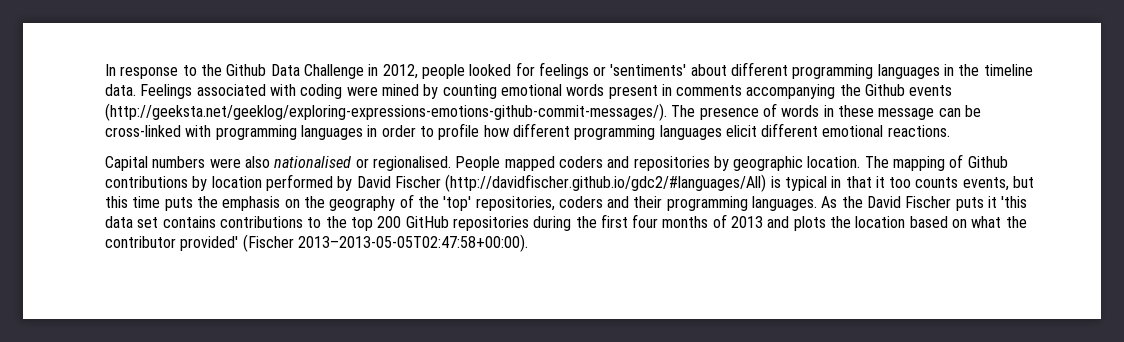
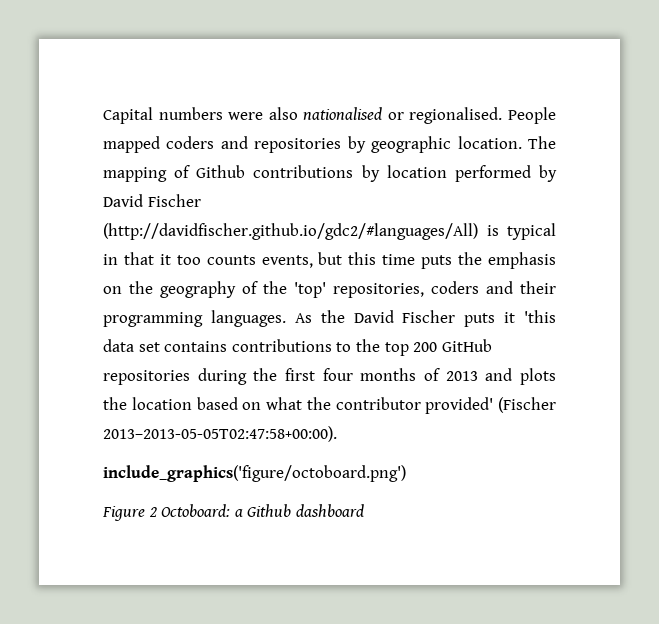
- In response to the Github Data Challenge in 2012, people looked for feelings or 'sentiments' about different programming languages in the timeline data. Feelings associated with coding were mined by counting emotional words present in comments accompanying the Github events (http://geeksta.net/geeklog/exploring-expressions-emotions-github-commit-messages/). The presence of words in these message can be cross-linked with programming languages in order to profile how different programming languages elicit different emotional reactions.
+ include_graphics('figure/octoboard.png')
+ Figure 2 Octoboard: a Github dashboard

